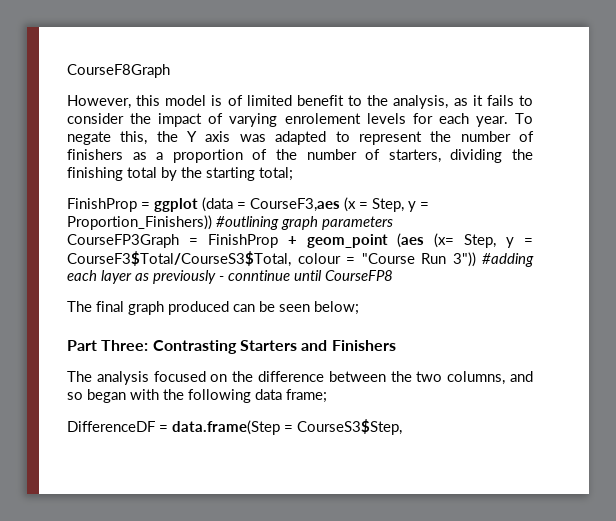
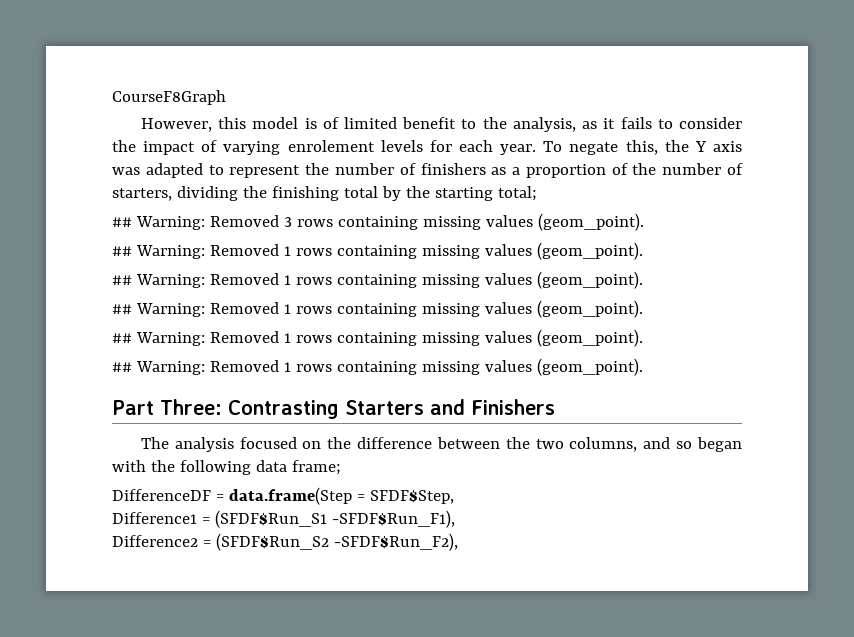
- FinishProp = ggplot (data = CourseF3,aes (x = Step, y = Proportion_Finishers)) #outlining graph parameters
- CourseFP3Graph = FinishProp + geom_point (aes (x= Step, y = CourseF3$Total/CourseS3$Total, colour = "Course Run 3")) #adding each layer as previously - conntinue until CourseFP8
- The final graph produced can be seen below;
+ ## Warning: Removed 3 rows containing missing values (geom_point).
+ ## Warning: Removed 1 rows containing missing values (geom_point).
+ ## Warning: Removed 1 rows containing missing values (geom_point).
+ ## Warning: Removed 1 rows containing missing values (geom_point).
+ ## Warning: Removed 1 rows containing missing values (geom_point).
+ ## Warning: Removed 1 rows containing missing values (geom_point).
- DifferenceDF = data.frame(Step = CourseS3$Step,
+ DifferenceDF = data.frame(Step = SFDF$Step,
+ Difference1 = (SFDF$Run_S1 -SFDF$Run_F1),
+ Difference2 = (SFDF$Run_S2 -SFDF$Run_F2),

